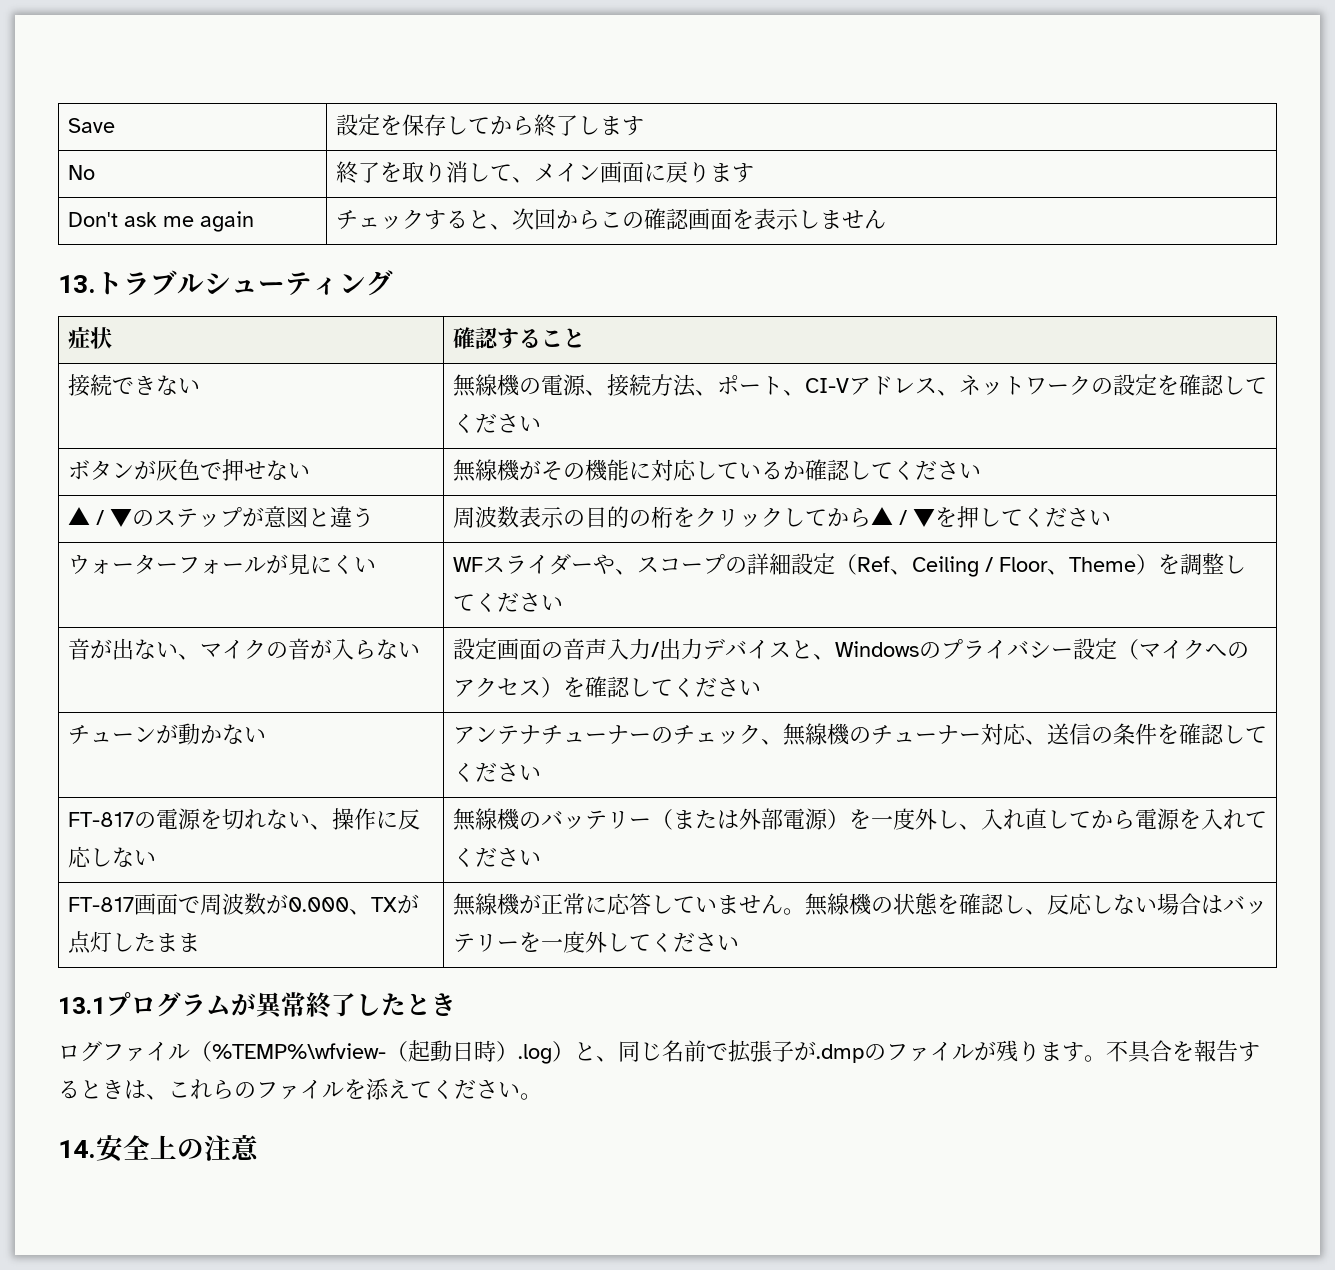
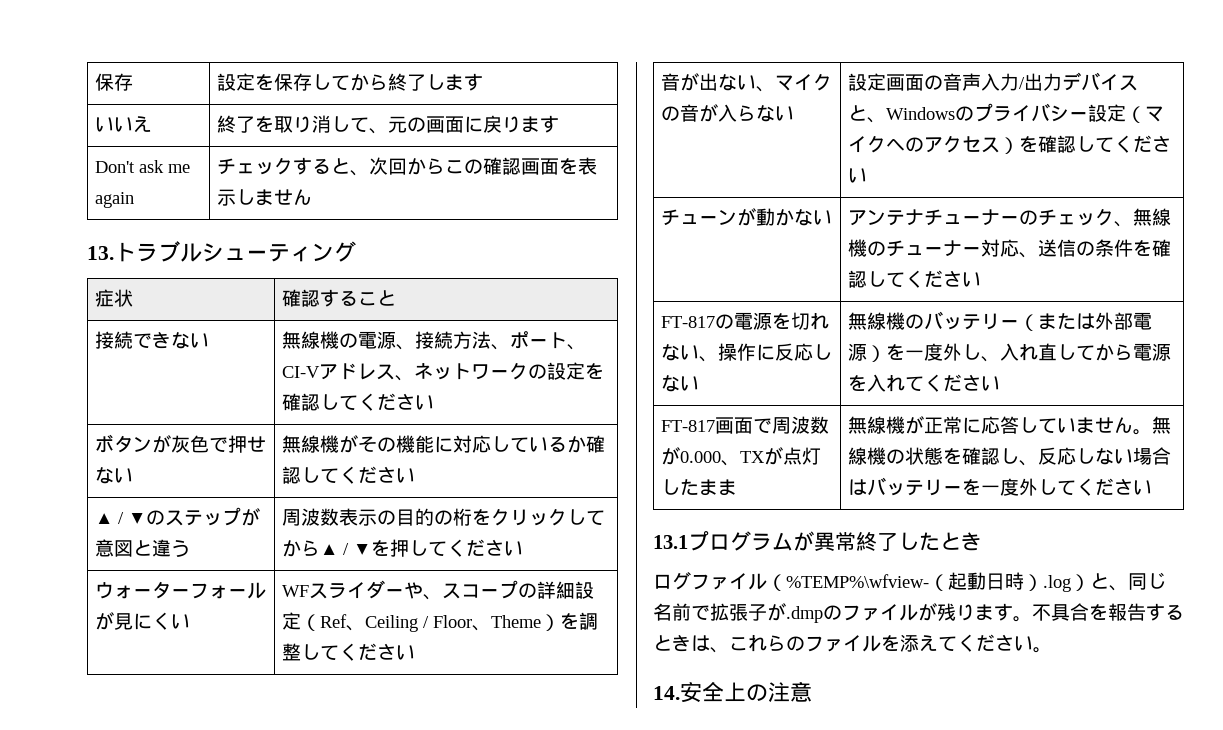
- Save | 設定を保存してから終了します
+ 保存 | 設定を保存してから終了します
- No | 終了を取り消して、メイン画面に戻ります
+ いいえ | 終了を取り消して、元の画面に戻ります

